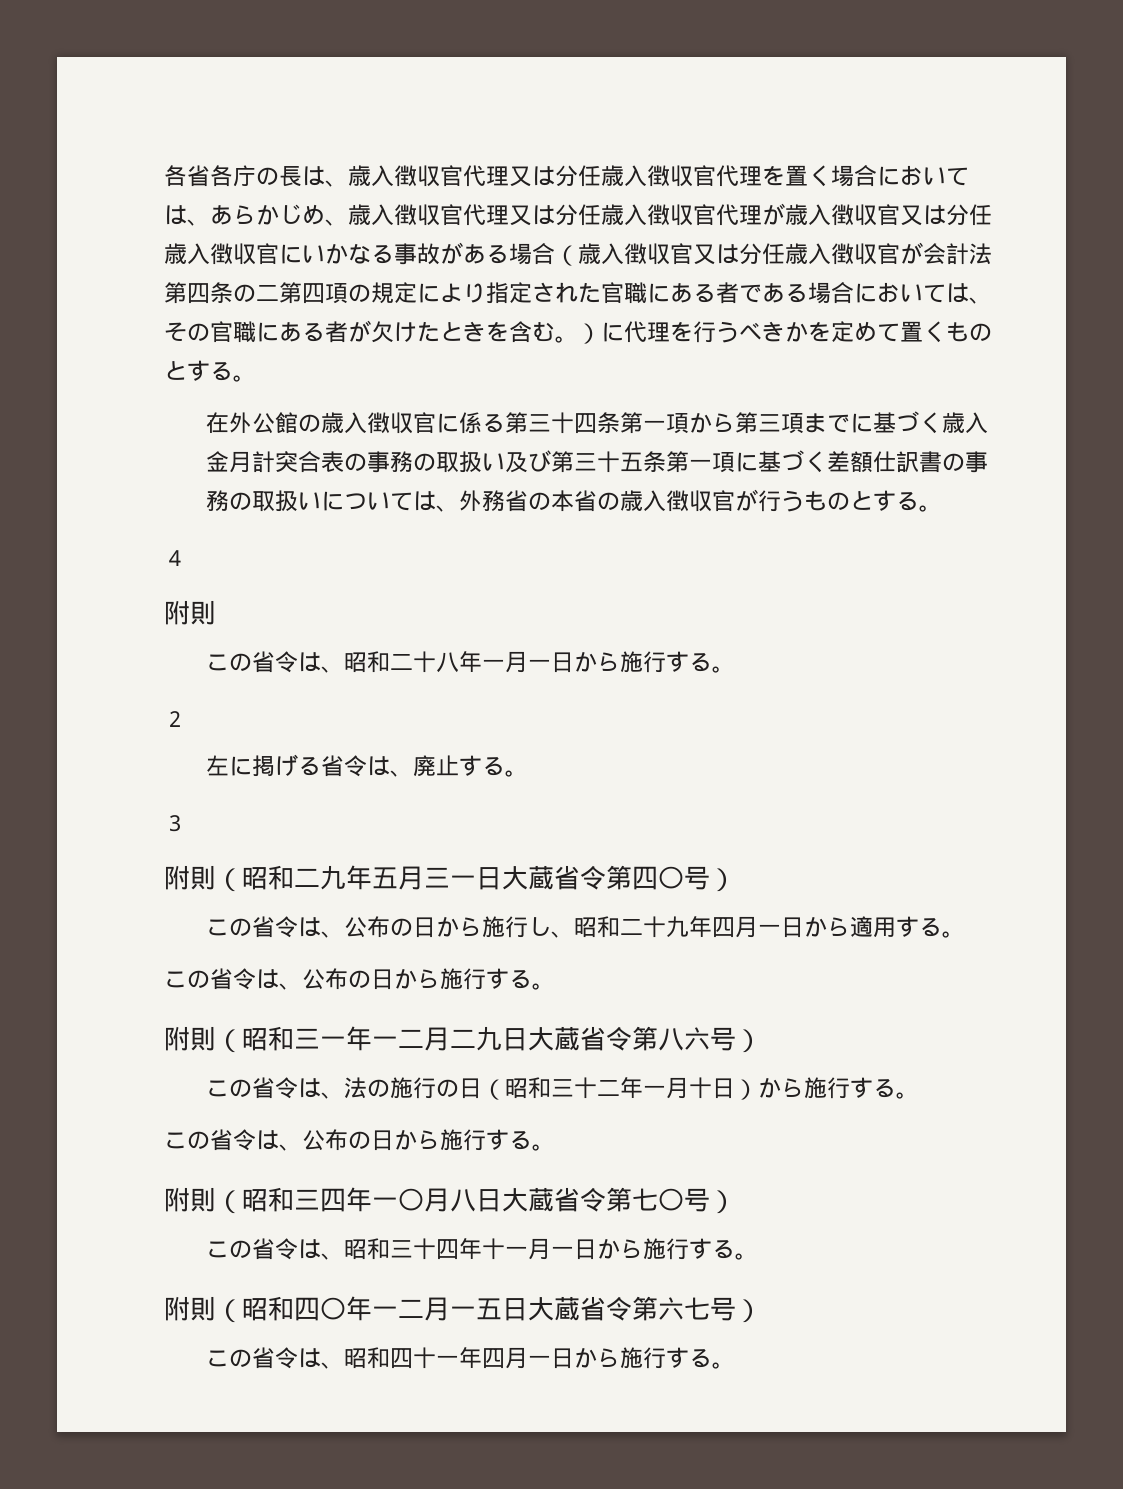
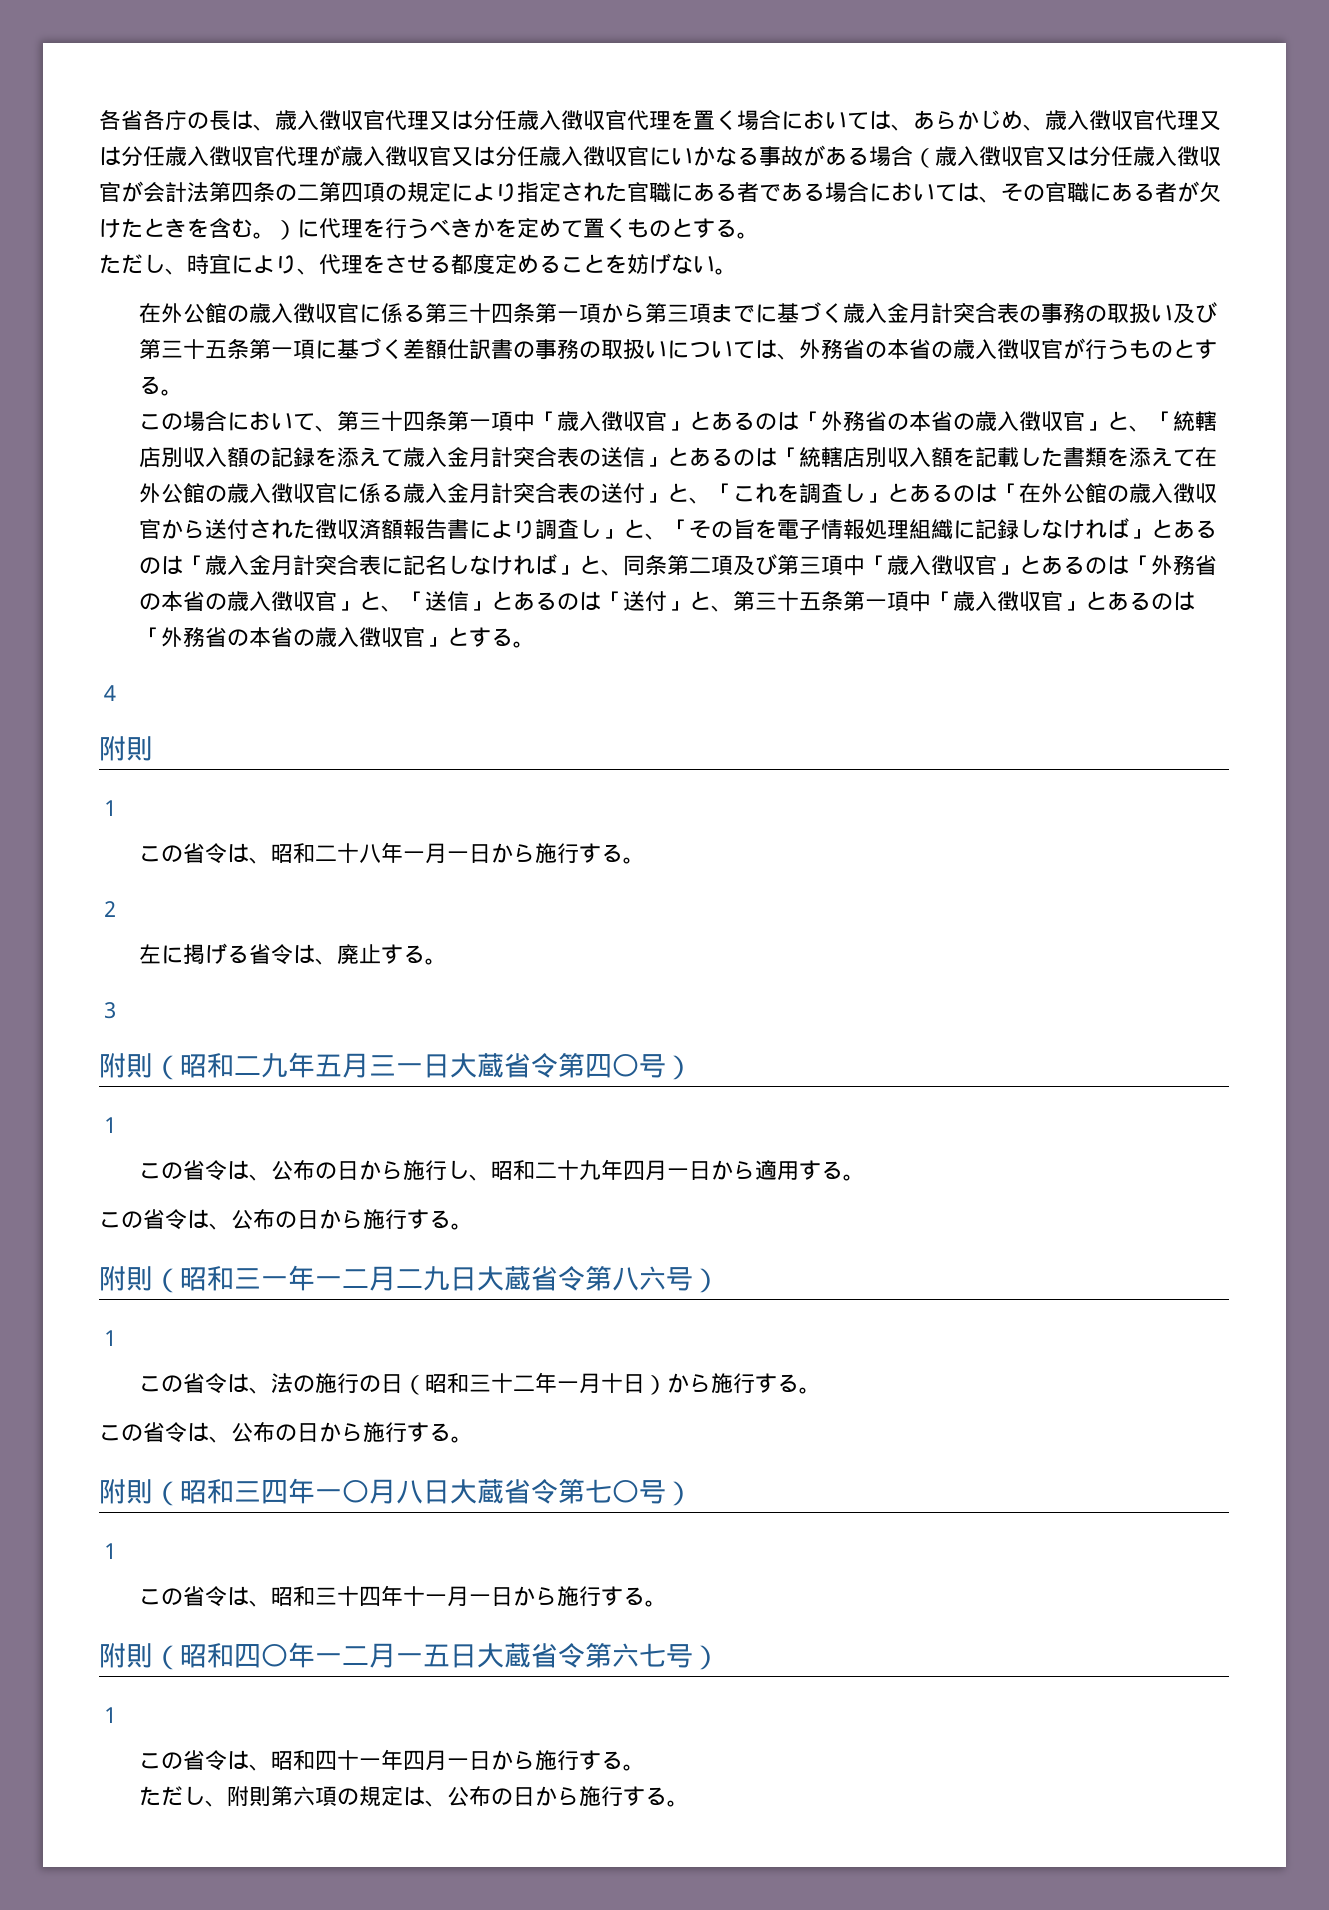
+ ただし、時宜により、代理をさせる都度定めることを妨げない。
+ この場合において、第三十四条第一項中「歳入徴収官」とあるのは「外務省の本省の歳入徴収官」と、「統轄店別収入額の記録を添えて歳入金月計突合表の送信」とあるのは「統轄店別収入額を記載した書類を添えて在外公館の歳入徴収官に係る歳入金月計突合表の送付」と、「これを調査し」とあるのは「在外公館の歳入徴収官から送付された徴収済額報告書により調査し」と、「その旨を電子情報処理組織に記録しなければ」とあるのは「歳入金月計突合表に記名しなければ」と、同条第二項及び第三項中「歳入徴収官」とあるのは「外務省の本省の歳入徴収官」と、「送信」とあるのは「送付」と、第三十五条第一項中「歳入徴収官」とあるのは「外務省の本省の歳入徴収官」とする。
  ４
  附則
+ １
  附則（昭和二九年五月三一日大蔵省令第四〇号）
+ １
  附則（昭和三一年一二月二九日大蔵省令第八六号）
+ １
  附則（昭和三四年一〇月八日大蔵省令第七〇号）
+ １
  附則（昭和四〇年一二月一五日大蔵省令第六七号）
+ １
+ ただし、附則第六項の規定は、公布の日から施行する。

